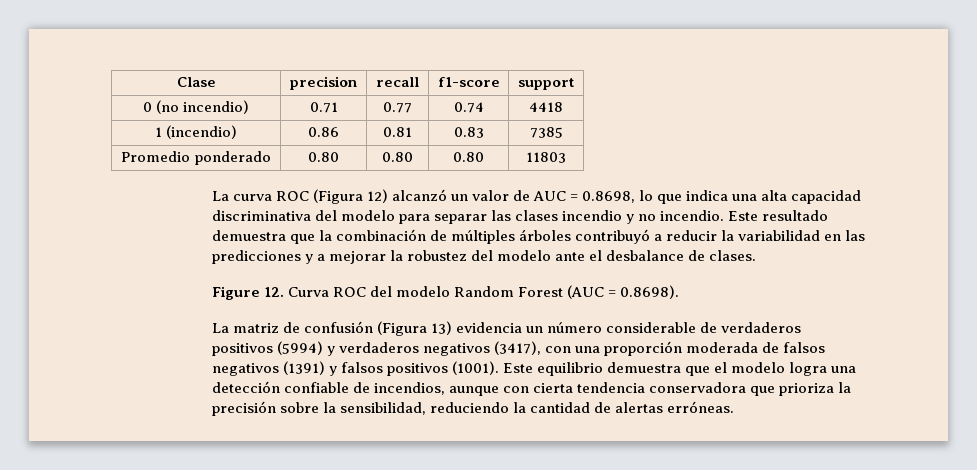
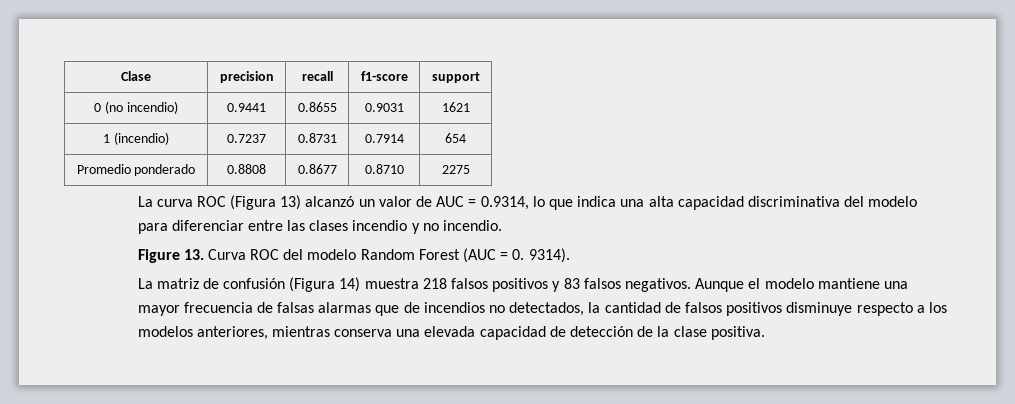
- 0 (no incendio) | 0.71 | 0.77 | 0.74 | 4418
- 1 (incendio) | 0.86 | 0.81 | 0.83 | 7385
- Promedio ponderado | 0.80 | 0.80 | 0.80 | 11803
+ 0 (no incendio) | 0.9441 | 0.8655 | 0.9031 | 1621
+ 1 (incendio) | 0.7237 | 0.8731 | 0.7914 | 654
+ Promedio ponderado | 0.8808 | 0.8677 | 0.8710 | 2275
- La curva ROC (Figura 12) alcanzó un valor de AUC = 0.8698, lo que indica una alta capacidad discriminativa del modelo para separar las clases incendio y no incendio. Este resultado demuestra que la combinación de múltiples árboles contribuyó a reducir la variabilidad en las predicciones y a mejorar la robustez del modelo ante el desbalance de clases.
+ La curva ROC (Figura 13) alcanzó un valor de AUC = 0.9314, lo que indica una alta capacidad discriminativa del modelo para diferenciar entre las clases incendio y no incendio.
- Figure 12. Curva ROC del modelo Random Forest (AUC = 0.8698).
+ Figure 13. Curva ROC del modelo Random Forest (AUC = 0. 9314).
- La matriz de confusión (Figura 13) evidencia un número considerable de verdaderos positivos (5994) y verdaderos negativos (3417), con una proporción moderada de falsos negativos (1391) y falsos positivos (1001). Este equilibrio demuestra que el modelo logra una detección confiable de incendios, aunque con cierta tendencia conservadora que prioriza la precisión sobre la sensibilidad, reduciendo la cantidad de alertas erróneas.
+ La matriz de confusión (Figura 14) muestra 218 falsos positivos y 83 falsos negativos. Aunque el modelo mantiene una mayor frecuencia de falsas alarmas que de incendios no detectados, la cantidad de falsos positivos disminuye respecto a los modelos anteriores, mientras conserva una elevada capacidad de detección de la clase positiva.

